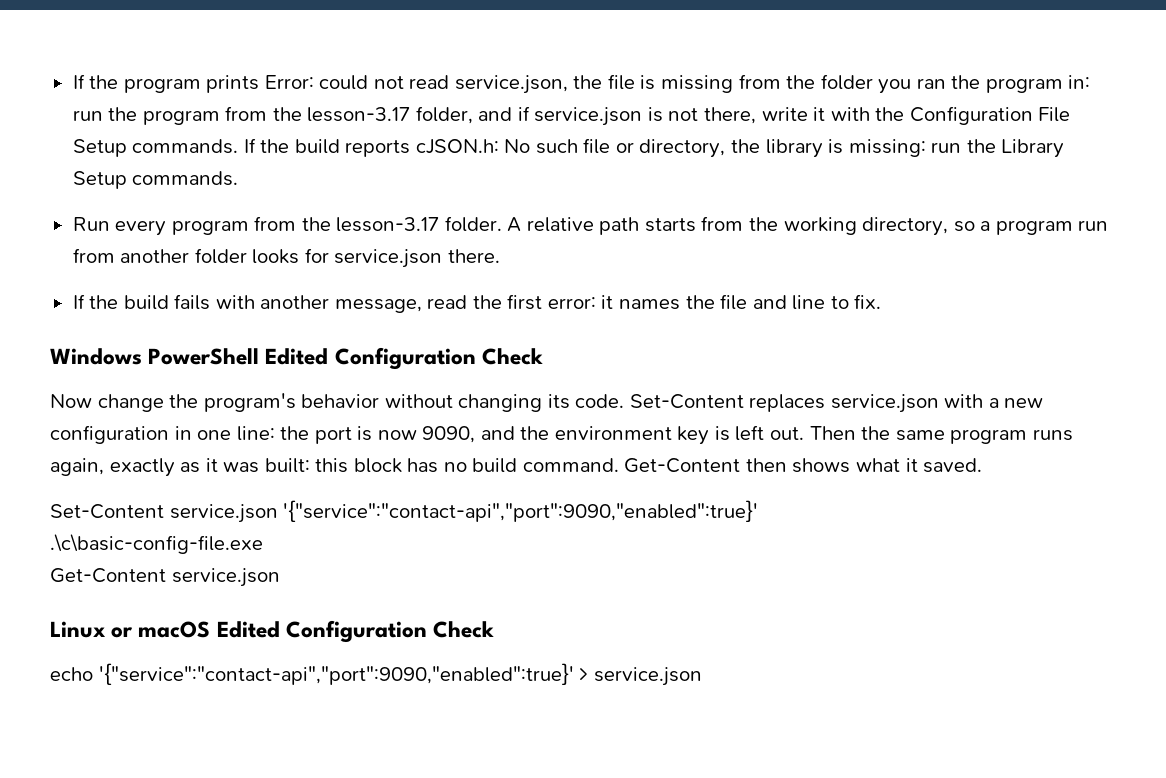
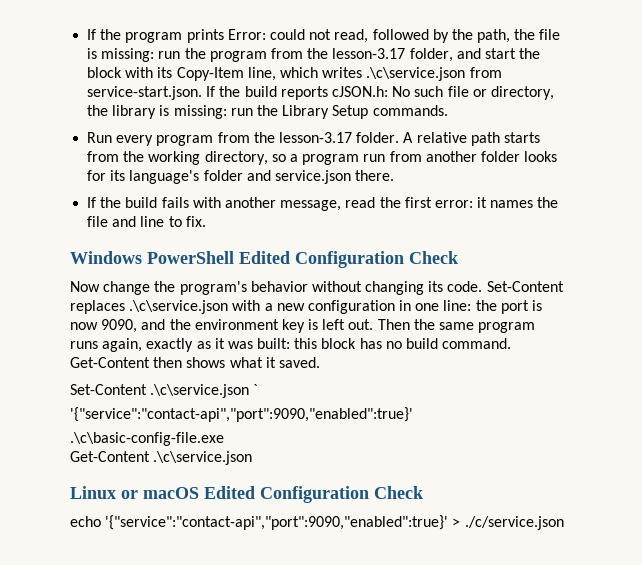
- If the program prints Error: could not read service.json, the file is missing from the folder you ran the program in: run the program from the lesson-3.17 folder, and if service.json is not there, write it with the Configuration File Setup commands. If the build reports cJSON.h: No such file or directory, the library is missing: run the Library Setup commands.
+ If the program prints Error: could not read, followed by the path, the file is missing: run the program from the lesson-3.17 folder, and start the block with its Copy-Item line, which writes .\c\service.json from service-start.json. If the build reports cJSON.h: No such file or directory, the library is missing: run the Library Setup commands.
- A relative path starts from the working directory, so a program run from another folder looks for service.json there.
+ A relative path starts from the working directory, so a program run from another folder looks for its language's folder and service.json there.
- Set-Content replaces service.json with a new configuration in one line: the port is now 9090, and the environment key is left out.
+ Set-Content replaces .\c\service.json with a new configuration in one line: the port is now 9090, and the environment key is left out.
- Set-Content service.json '{"service":"contact-api","port":9090,"enabled":true}'
+ Set-Content .\c\service.json `
+ '{"service":"contact-api","port":9090,"enabled":true}'
- Get-Content service.json
+ Get-Content .\c\service.json
- echo '{"service":"contact-api","port":9090,"enabled":true}' > service.json
+ echo '{"service":"contact-api","port":9090,"enabled":true}' > ./c/service.json

